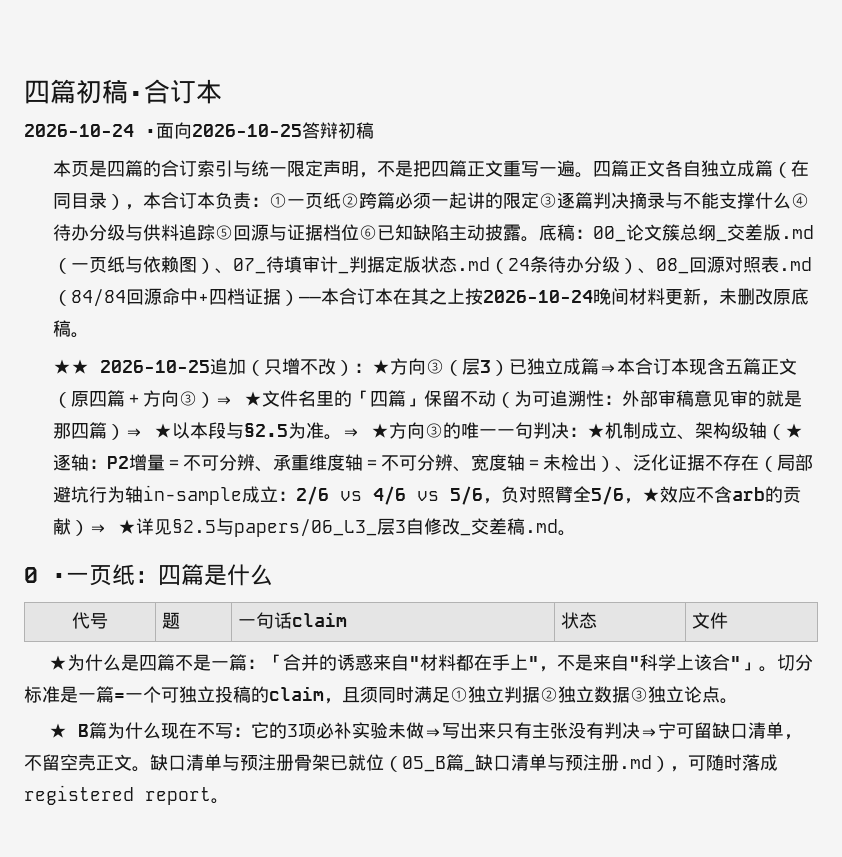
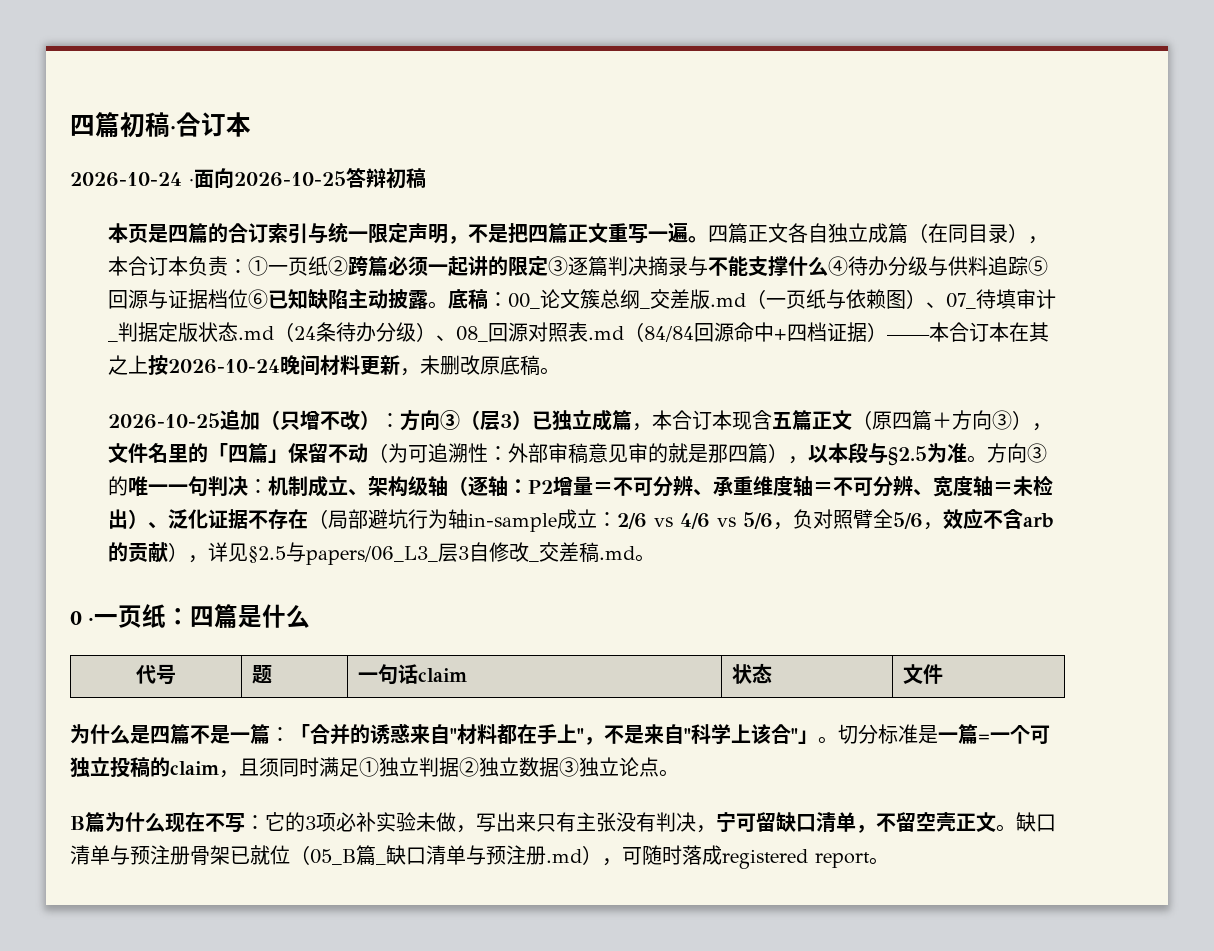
- ★★ 2026-10-25追加（只增不改）：★方向③（层3）已独立成篇⇒本合订本现含五篇正文（原四篇＋方向③）⇒ ★文件名里的「四篇」保留不动（为可追溯性：外部审稿意见审的就是那四篇）⇒ ★以本段与§2.5为准。
+ 2026-10-25追加（只增不改）：方向③（层3）已独立成篇，本合订本现含五篇正文（原四篇＋方向③），文件名里的「四篇」保留不动（为可追溯性：外部审稿意见审的就是那四篇），以本段与§2.5为准。
- ⇒ ★方向③的唯一一句判决：
+ 方向③的唯一一句判决：
- ★机制成立、架构级轴（★逐轴：
+ 机制成立、架构级轴（逐轴：
- 2/6 vs 4/6 vs 5/6，负对照臂全5/6，★效应不含arb的贡献）⇒ ★详见§2.5与papers/06_L3_层3自修改_交差稿.md。
+ 2/6 vs 4/6 vs 5/6，负对照臂全5/6，效应不含arb的贡献），详见§2.5与papers/06_L3_层3自修改_交差稿.md。
- ★为什么是四篇不是一篇：「合并的诱惑来自"材料都在手上"，不是来自"科学上该合"」。
+ 为什么是四篇不是一篇：「合并的诱惑来自"材料都在手上"，不是来自"科学上该合"」。
- ★ B篇为什么现在不写：它的3项必补实验未做⇒写出来只有主张没有判决⇒宁可留缺口清单，不留空壳正文。
+ B篇为什么现在不写：它的3项必补实验未做，写出来只有主张没有判决，宁可留缺口清单，不留空壳正文。

